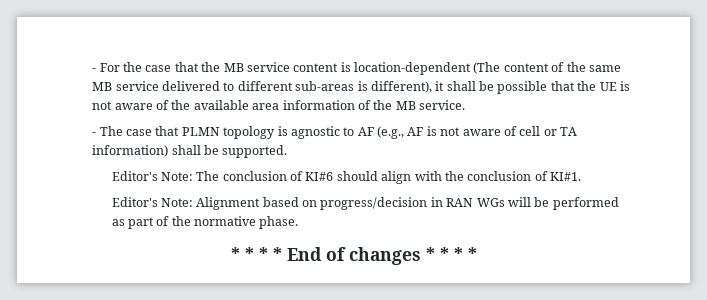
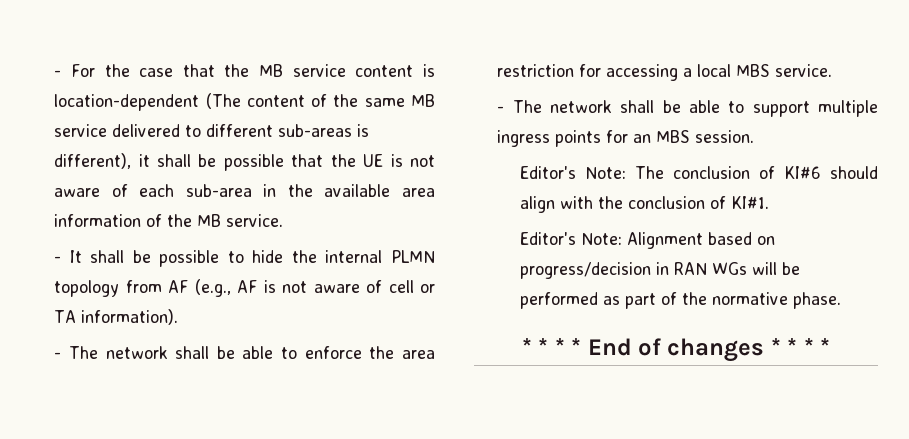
- - For the case that the MB service content is location-dependent (The content of the same MB service delivered to different sub-areas is different), it shall be possible that the UE is not aware of the available area information of the MB service.
+ - For the case that the MB service content is location-dependent (The content of the same MB service delivered to different sub-areas is different), it shall be possible that the UE is not aware of each sub-area in the available area information of the MB service.
- - The case that PLMN topology is agnostic to AF (e.g., AF is not aware of cell or TA information) shall be supported.
+ - It shall be possible to hide the internal PLMN topology from AF (e.g., AF is not aware of cell or TA information).
+ - The network shall be able to enforce the area restriction for accessing a local MBS service.
+ - The network shall be able to support multiple ingress points for an MBS session.

